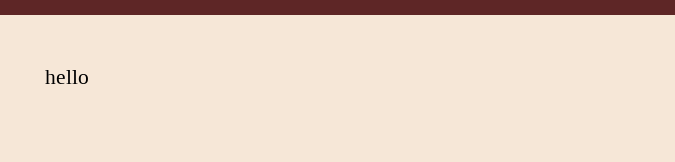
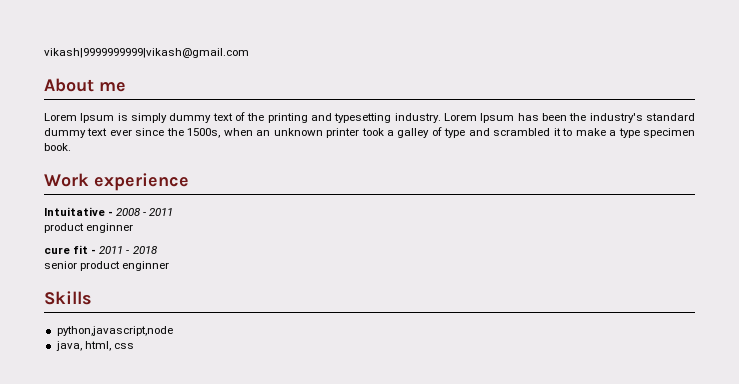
- hello
+ vikash|9999999999|vikash@gmail.com
+ About me
+ Lorem Ipsum is simply dummy text of the printing and typesetting industry. Lorem Ipsum has been the industry's standard dummy text ever since the 1500s, when an unknown printer took a galley of type and scrambled it to make a type specimen book.
+ Work experience
+ Intuitative - 2008 - 2011
+ product enginner
+ cure fit - 2011 - 2018
+ senior product enginner
+ Skills
+ python,javascript,node
+ java, html, css

